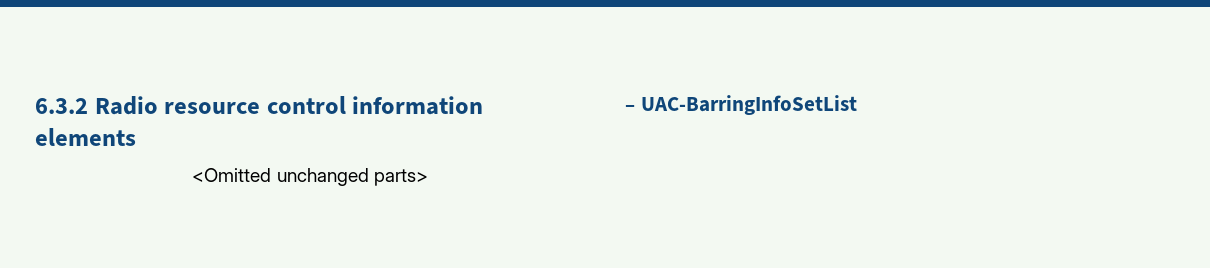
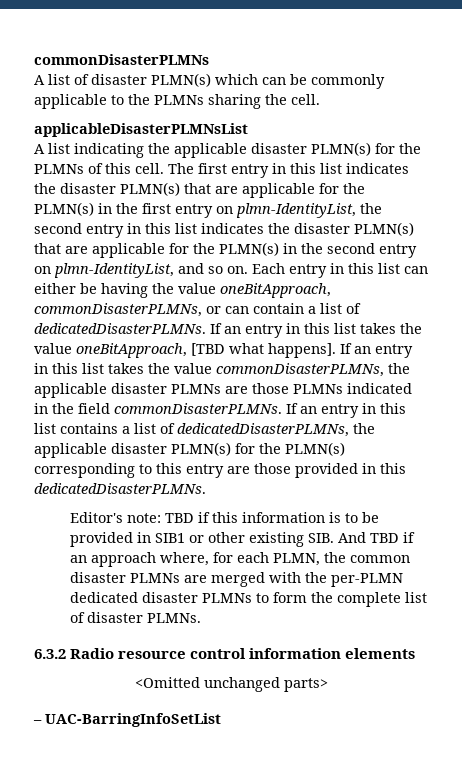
+ commonDisasterPLMNs
+ A list of disaster PLMN(s) which can be commonly applicable to the PLMNs sharing the cell.
+ applicableDisasterPLMNsList
+ A list indicating the applicable disaster PLMN(s) for the PLMNs of this cell. The first entry in this list indicates the disaster PLMN(s) that are applicable for the PLMN(s) in the first entry on plmn-IdentityList, the second entry in this list indicates the disaster PLMN(s) that are applicable for the PLMN(s) in the second entry on plmn-IdentityList, and so on. Each entry in this list can either be having the value oneBitApproach, commonDisasterPLMNs, or can contain a list of dedicatedDisasterPLMNs. If an entry in this list takes the value oneBitApproach, [TBD what happens]. If an entry in this list takes the value commonDisasterPLMNs, the applicable disaster PLMNs are those PLMNs indicated in the field commonDisasterPLMNs. If an entry in this list contains a list of dedicatedDisasterPLMNs, the applicable disaster PLMN(s) for the PLMN(s) corresponding to this entry are those provided in this dedicatedDisasterPLMNs.
+ Editor's note: TBD if this information is to be provided in SIB1 or other existing SIB. And TBD if an approach where, for each PLMN, the common disaster PLMNs are merged with the per-PLMN dedicated disaster PLMNs to form the complete list of disaster PLMNs.

